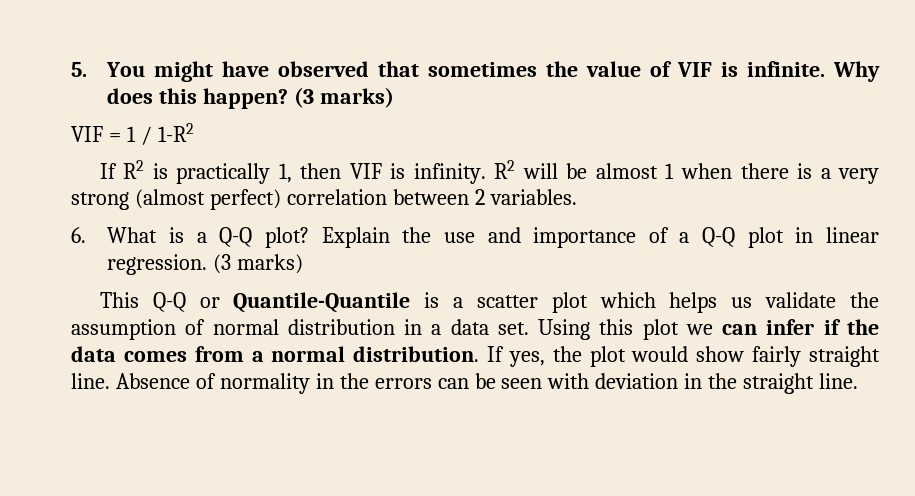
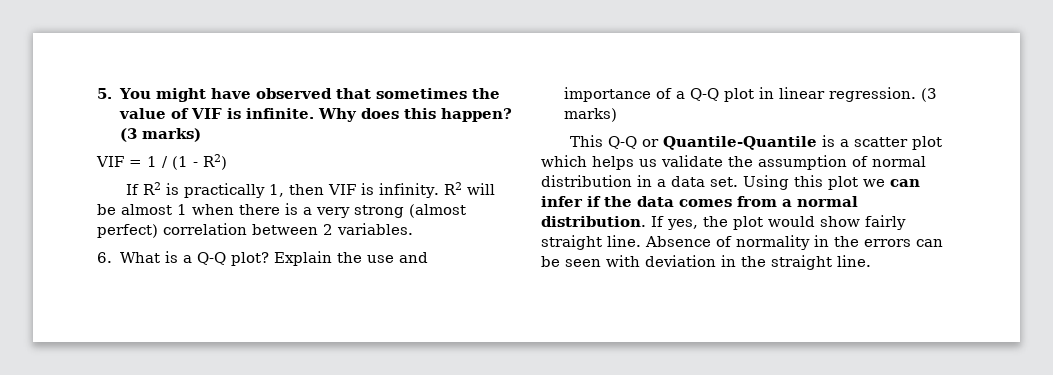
- VIF = 1 / 1-R2
+ VIF = 1 / (1 - R2)

